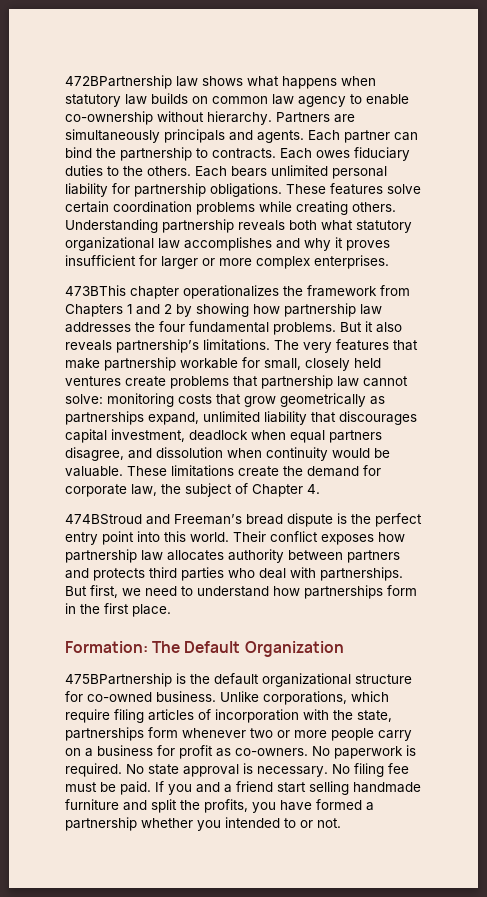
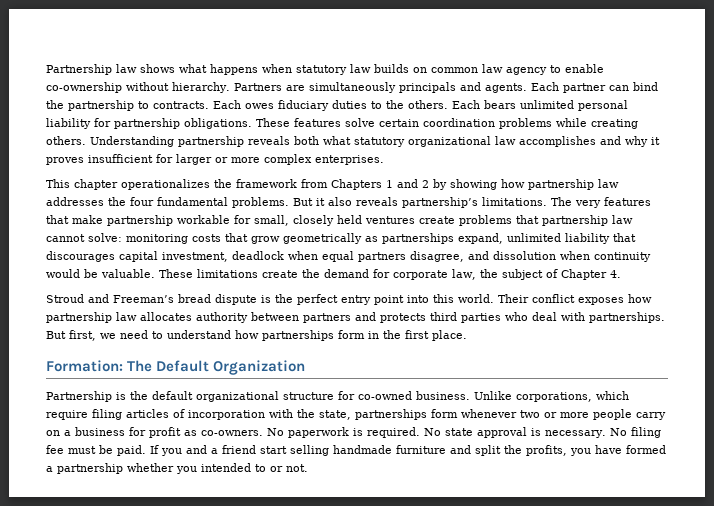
- 472BPartnership law shows what happens when statutory law builds on common law agency to enable co-ownership without hierarchy.
+ Partnership law shows what happens when statutory law builds on common law agency to enable co-ownership without hierarchy.
- 473BThis chapter operationalizes the framework from Chapters 1 and 2 by showing how partnership law addresses the four fundamental problems.
+ This chapter operationalizes the framework from Chapters 1 and 2 by showing how partnership law addresses the four fundamental problems.
- 474BStroud and Freeman’s bread dispute is the perfect entry point into this world.
+ Stroud and Freeman’s bread dispute is the perfect entry point into this world.
- 475BPartnership is the default organizational structure for co-owned business.
+ Partnership is the default organizational structure for co-owned business.

